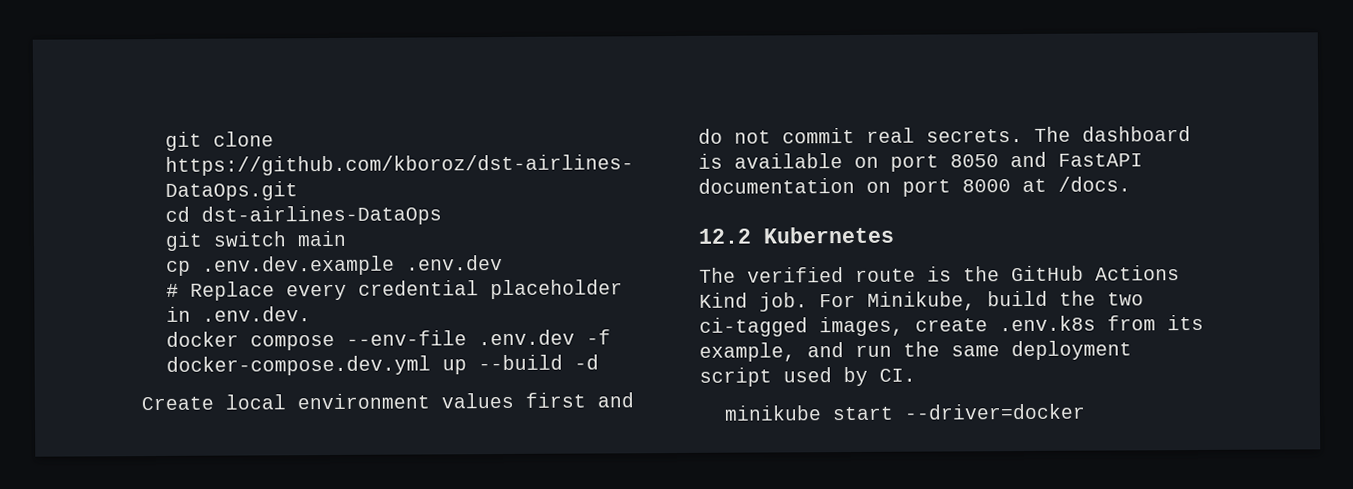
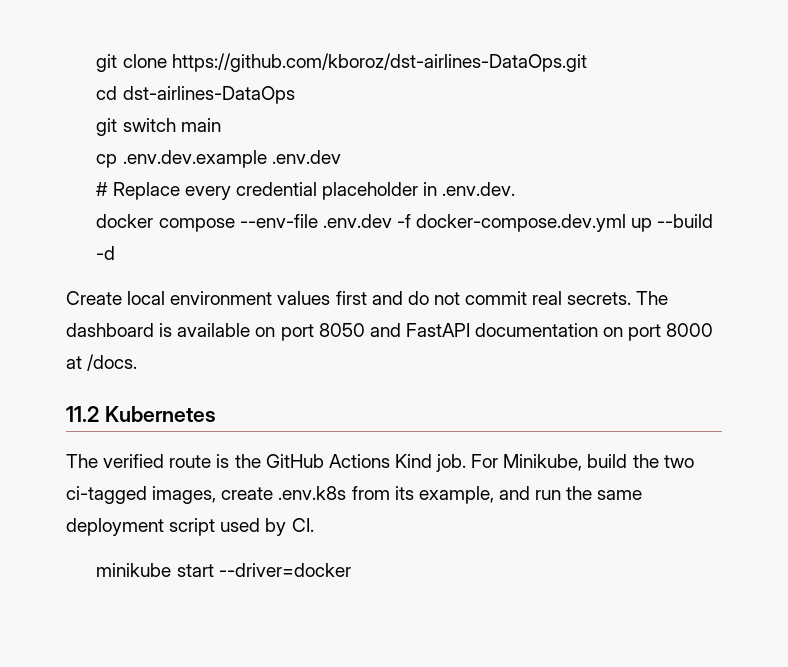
- 12.2 Kubernetes
+ 11.2 Kubernetes

